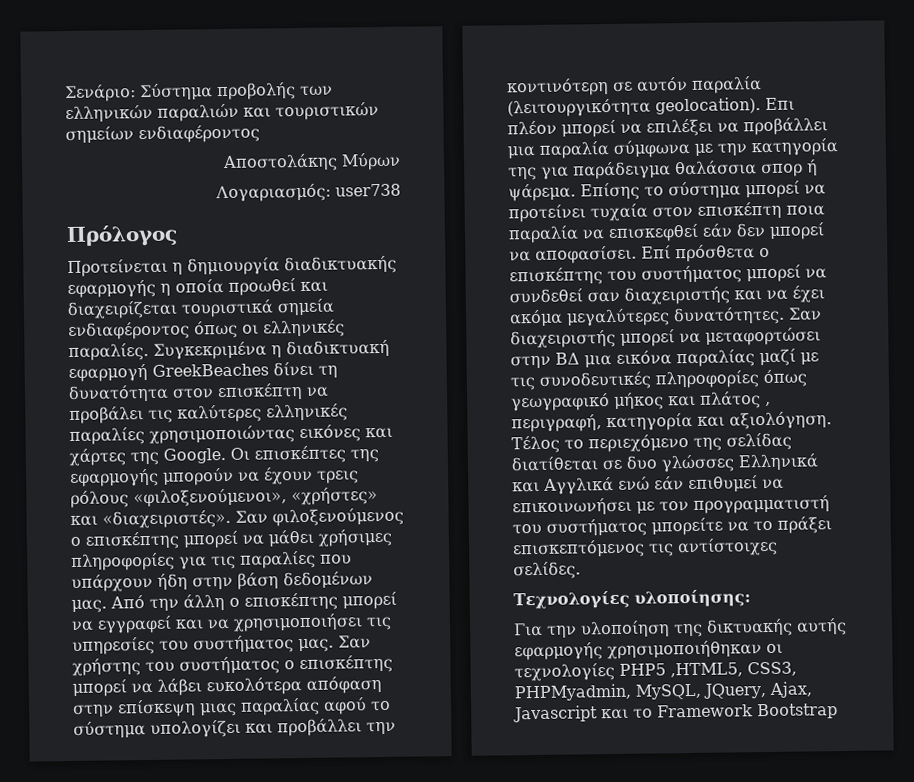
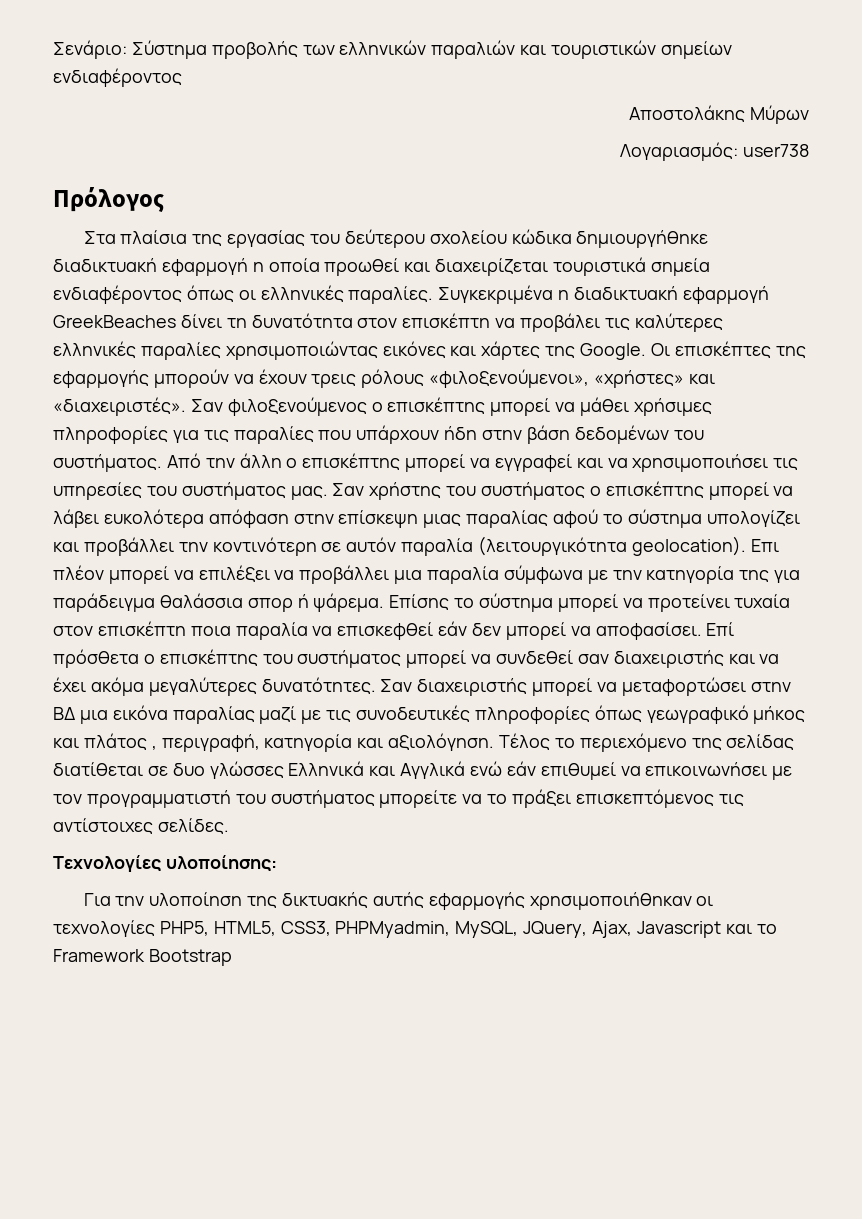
- Προτείνεται η δημιουργία διαδικτυακής εφαρμογής η οποία προωθεί και διαχειρίζεται τουριστικά σημεία ενδιαφέροντος όπως οι ελληνικές παραλίες.
+ Στα πλαίσια της εργασίας του δεύτερου σχολείου κώδικα δημιουργήθηκε διαδικτυακή εφαρμογή η οποία προωθεί και διαχειρίζεται τουριστικά σημεία ενδιαφέροντος όπως οι ελληνικές παραλίες.
- Σαν φιλοξενούμενος ο επισκέπτης μπορεί να μάθει χρήσιμες πληροφορίες για τις παραλίες που υπάρχουν ήδη στην βάση δεδομένων μας.
+ Σαν φιλοξενούμενος ο επισκέπτης μπορεί να μάθει χρήσιμες πληροφορίες για τις παραλίες που υπάρχουν ήδη στην βάση δεδομένων του συστήματος.
- Για την υλοποίηση της δικτυακής αυτής εφαρμογής χρησιμοποιήθηκαν οι τεχνολογίες PHP5 ,HTML5, CSS3, PHPMyadmin, MySQL, JQuery, Ajax, Javascript και το Framework Bootstrap
+ Για την υλοποίηση της δικτυακής αυτής εφαρμογής χρησιμοποιήθηκαν οι τεχνολογίες PHP5, HTML5, CSS3, PHPMyadmin, MySQL, JQuery, Ajax, Javascript και το Framework Bootstrap

